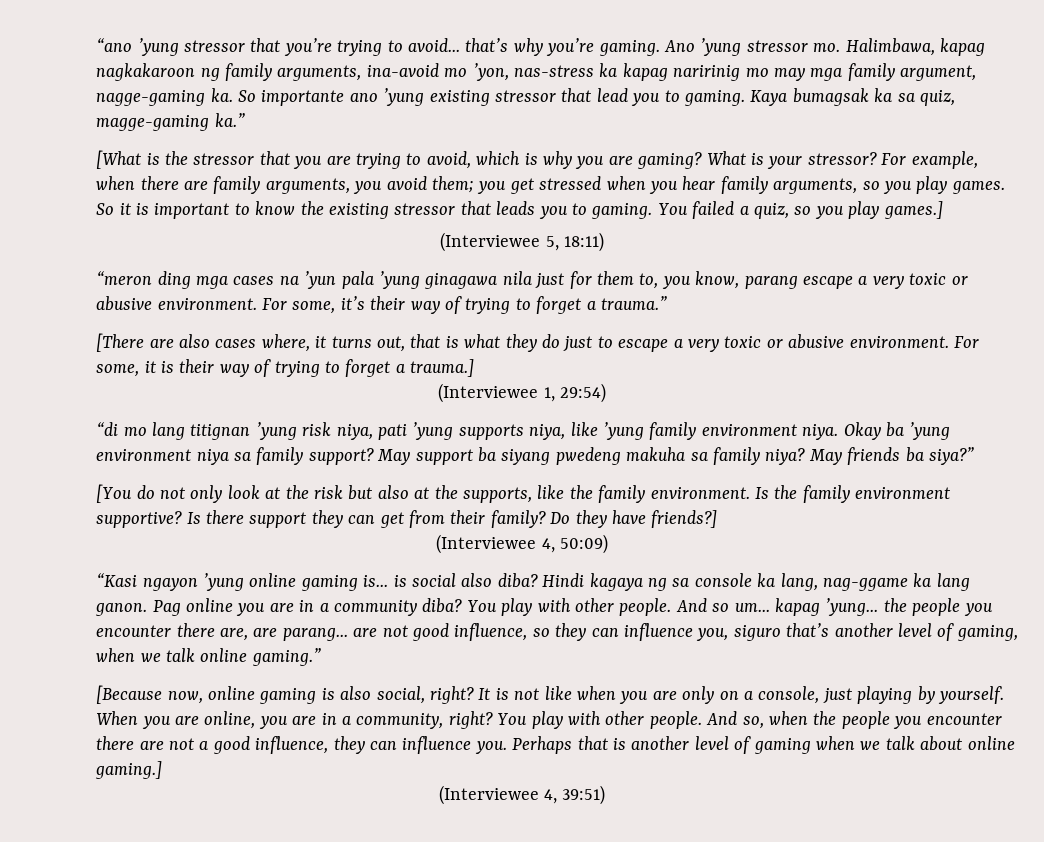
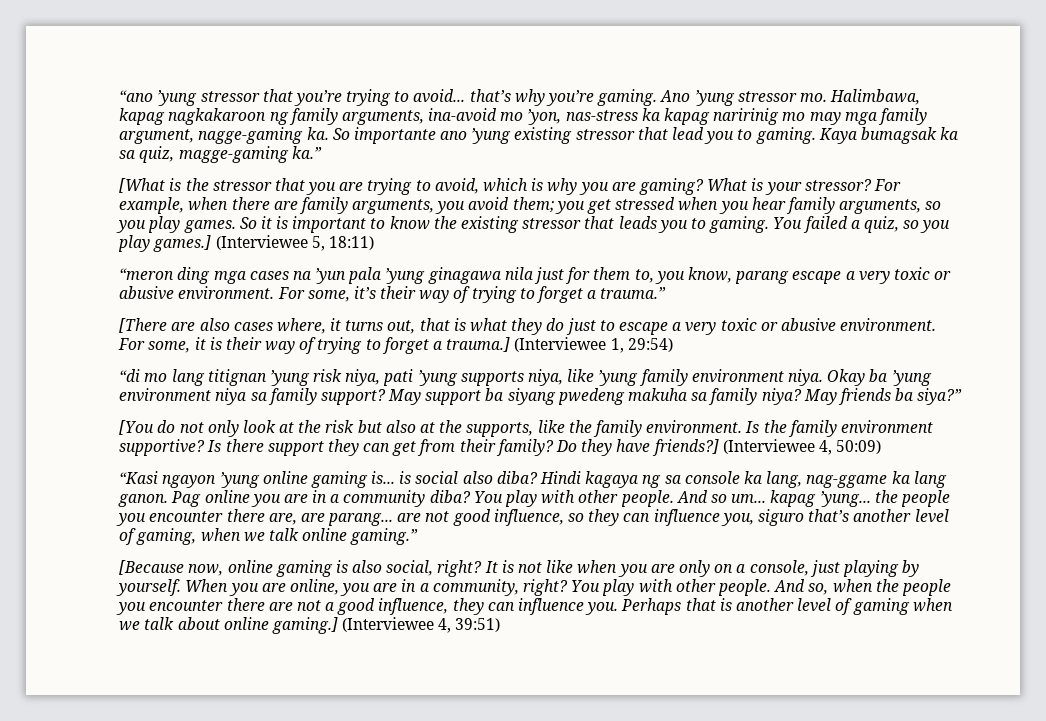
- You failed a quiz, so you play games.]
- (Interviewee 5, 18:11)
+ You failed a quiz, so you play games.] (Interviewee 5, 18:11)
- For some, it is their way of trying to forget a trauma.]
- (Interviewee 1, 29:54)
+ For some, it is their way of trying to forget a trauma.] (Interviewee 1, 29:54)
- Do they have friends?]
- (Interviewee 4, 50:09)
+ Do they have friends?] (Interviewee 4, 50:09)
- Perhaps that is another level of gaming when we talk about online gaming.]
- (Interviewee 4, 39:51)
+ Perhaps that is another level of gaming when we talk about online gaming.] (Interviewee 4, 39:51)

